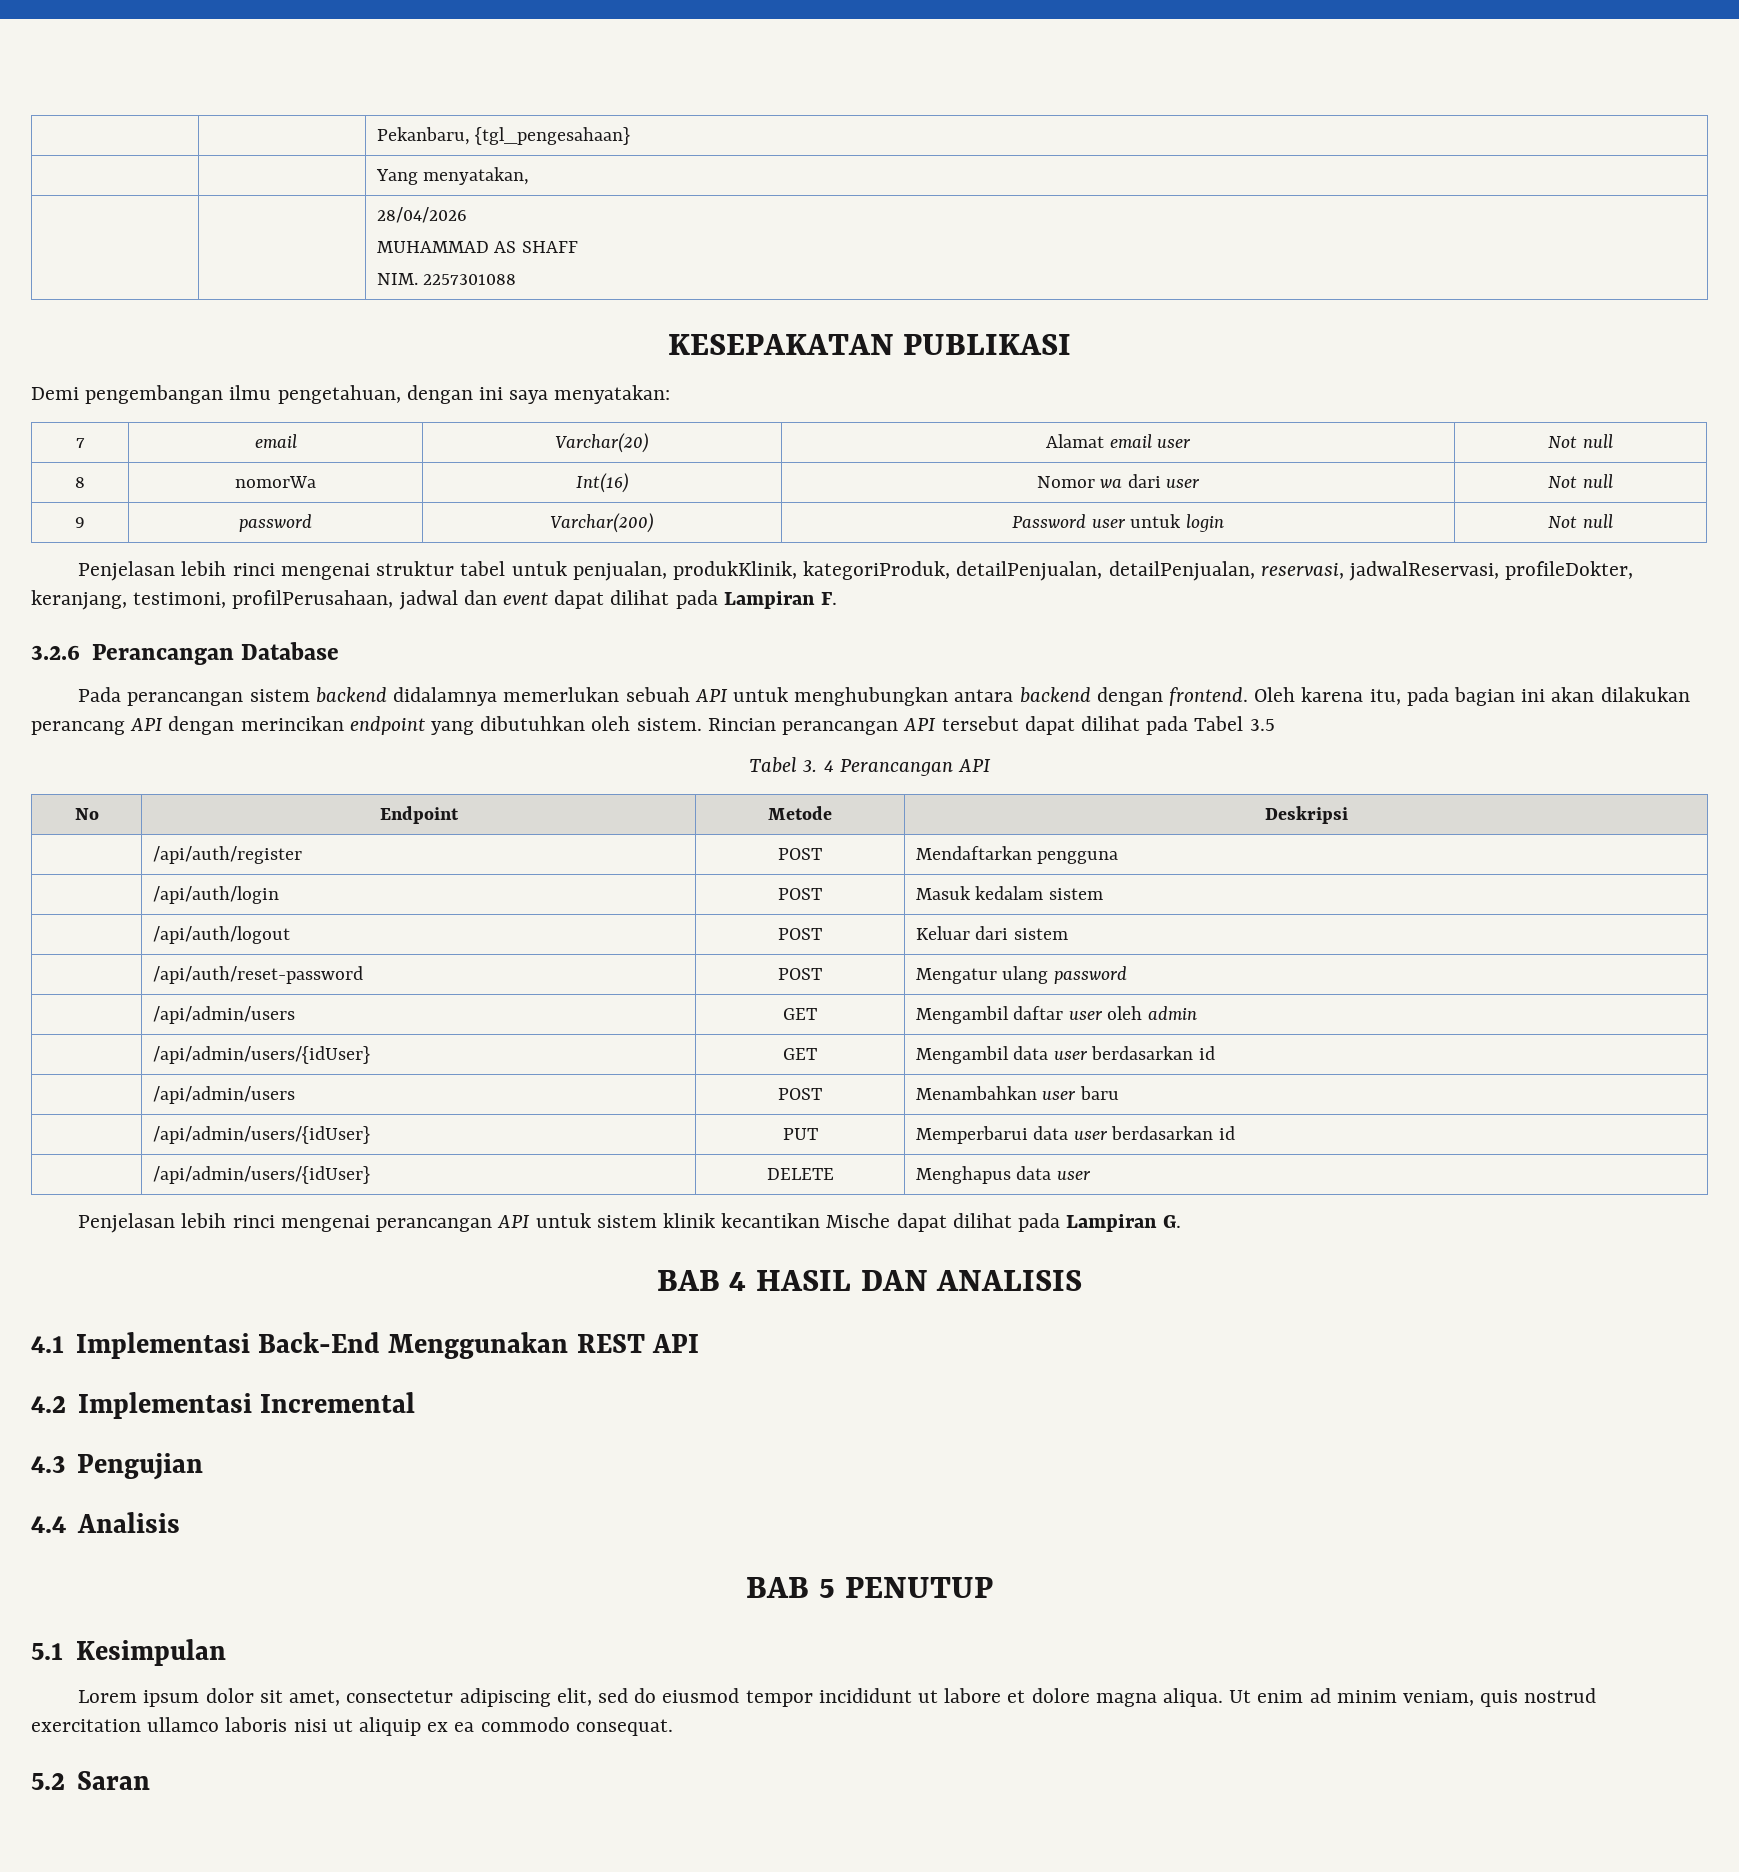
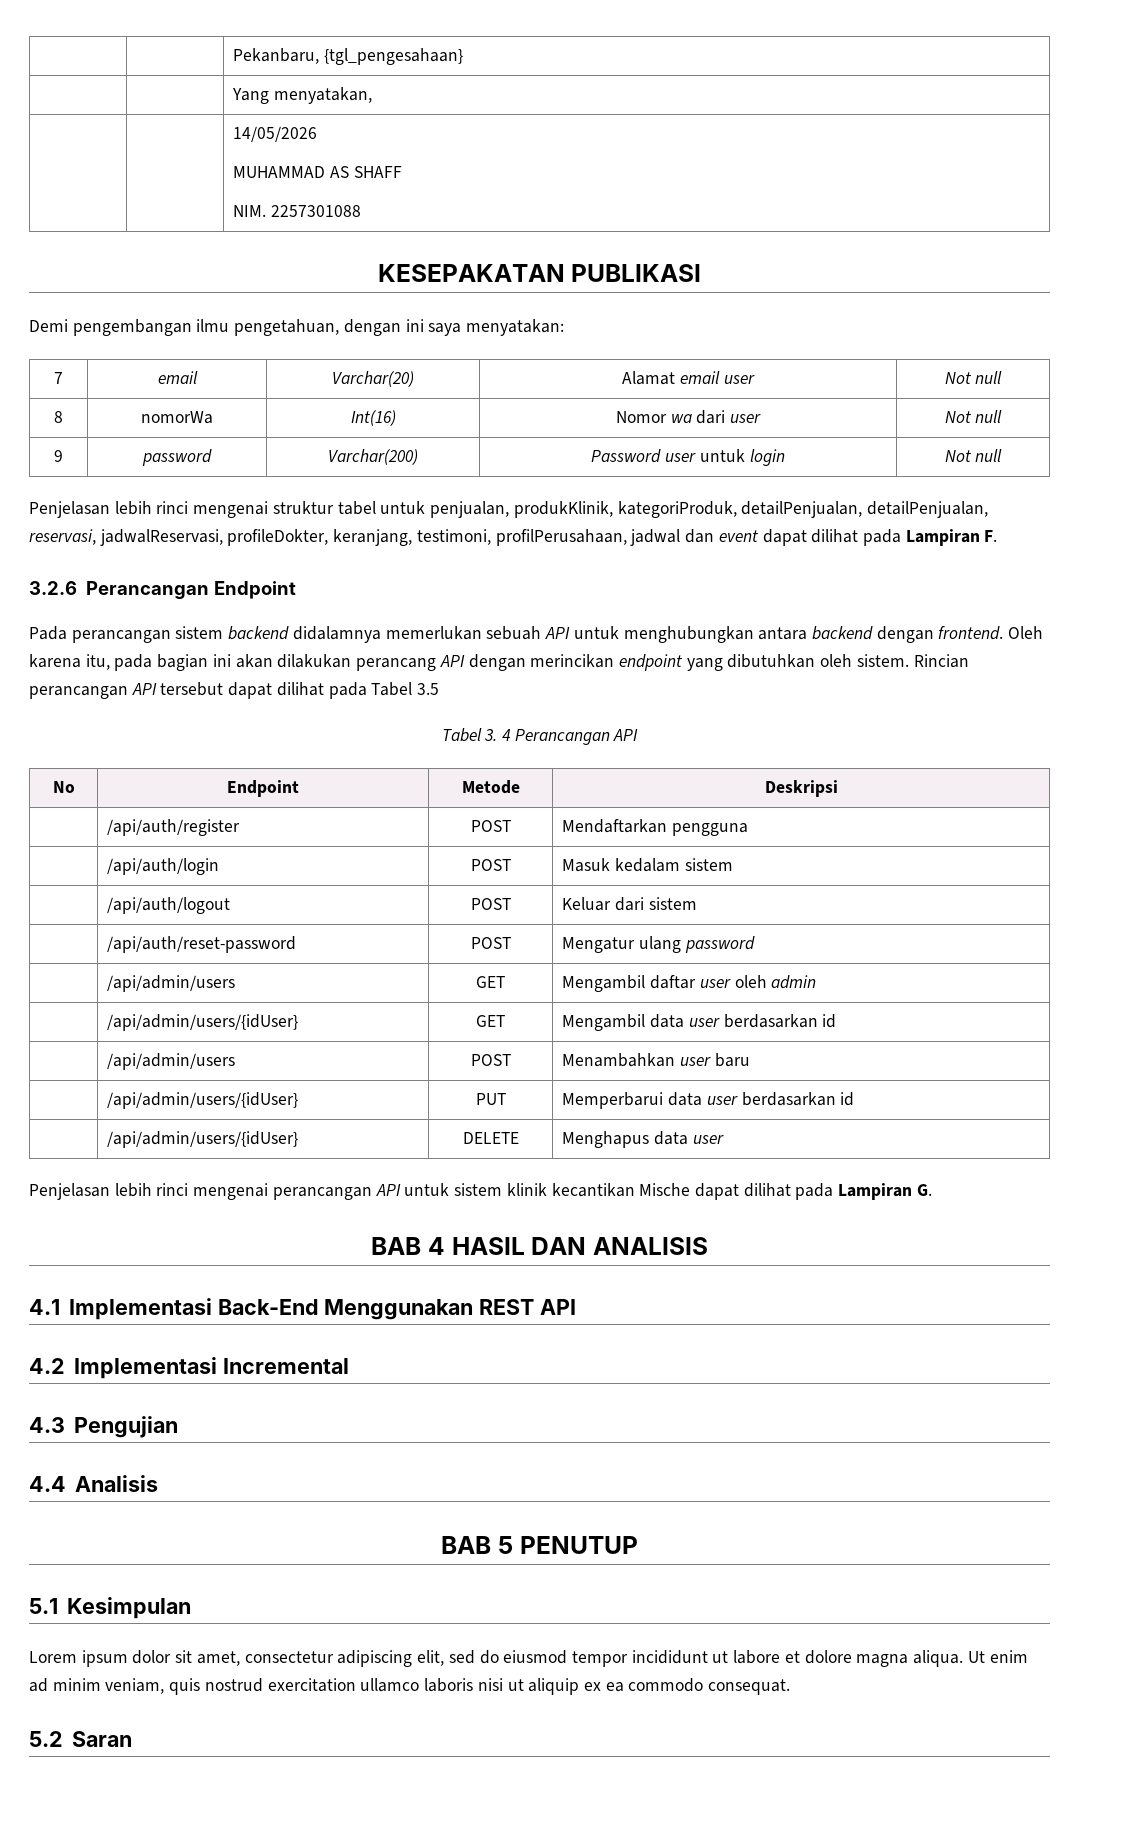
- | | 28/04/2026
+ | | 14/05/2026
- 3.2.6 Perancangan Database
+ 3.2.6 Perancangan Endpoint

